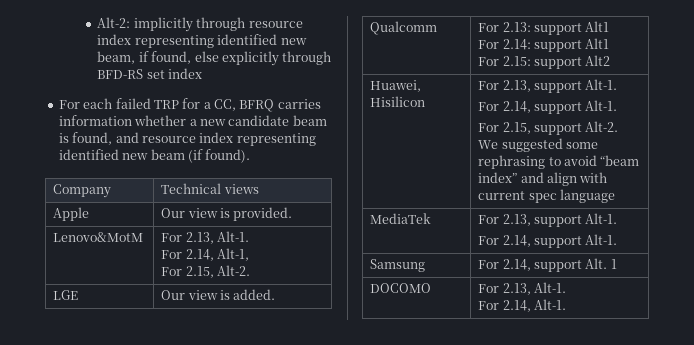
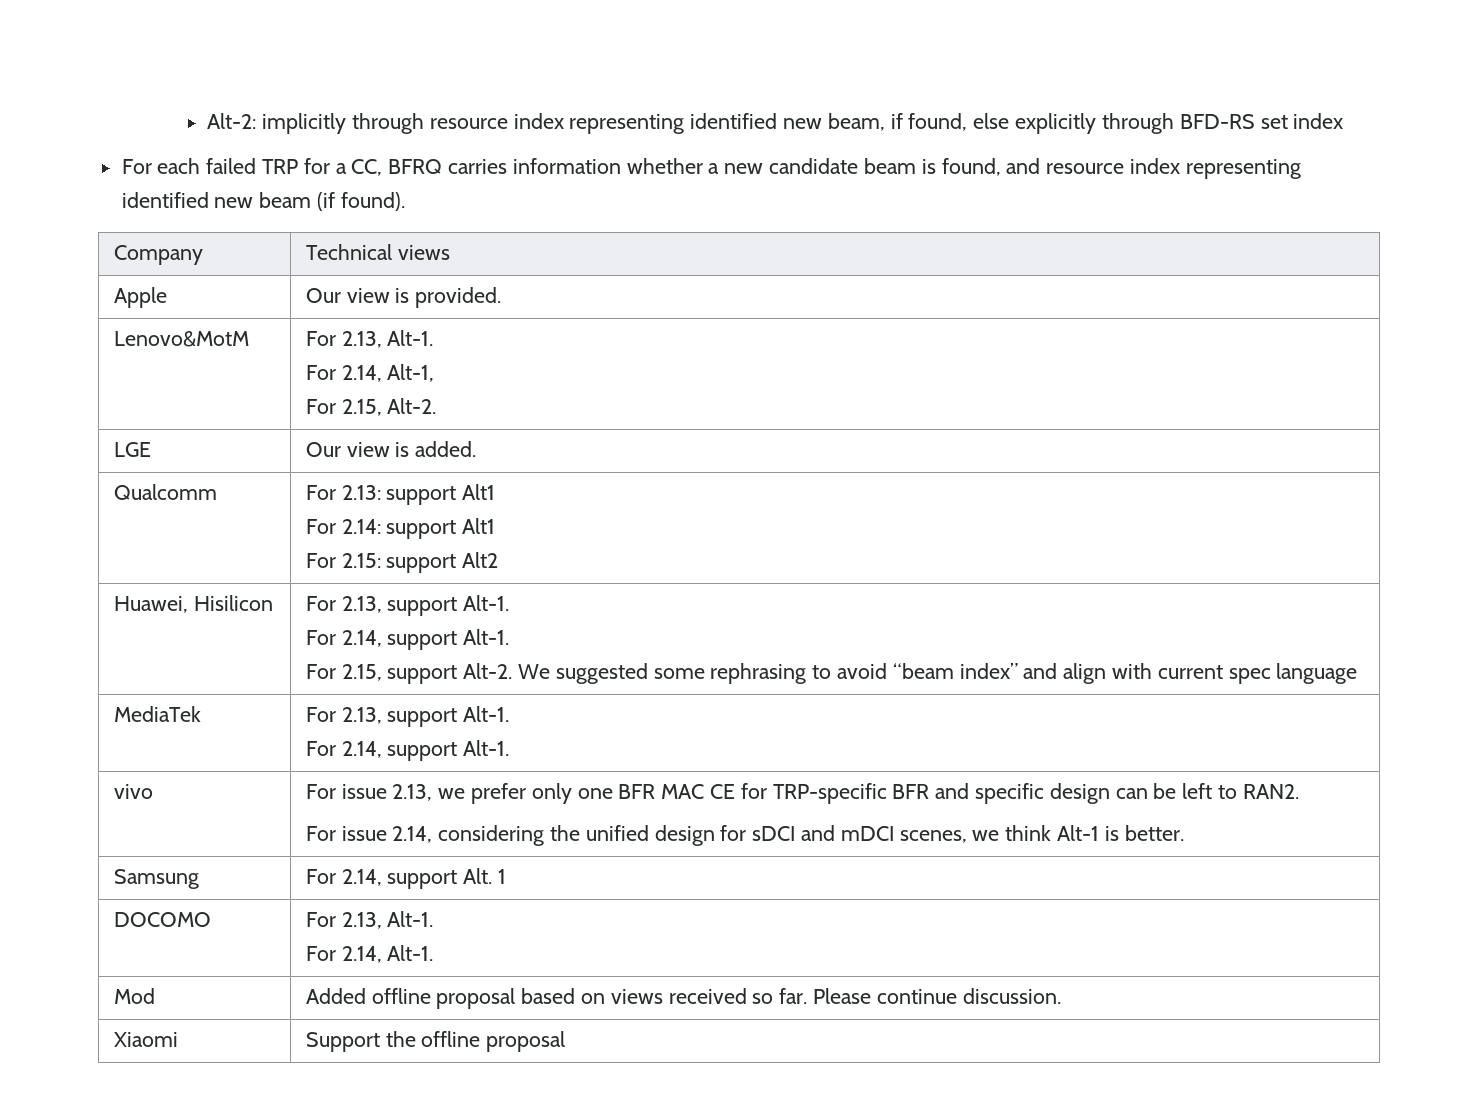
+ vivo | For issue 2.13, we prefer only one BFR MAC CE for TRP-specific BFR and specific design can be left to RAN2.
+ For issue 2.14, considering the unified design for sDCI and mDCI scenes, we think Alt-1 is better.
+ Mod | Added offline proposal based on views received so far. Please continue discussion.
+ Xiaomi | Support the offline proposal

